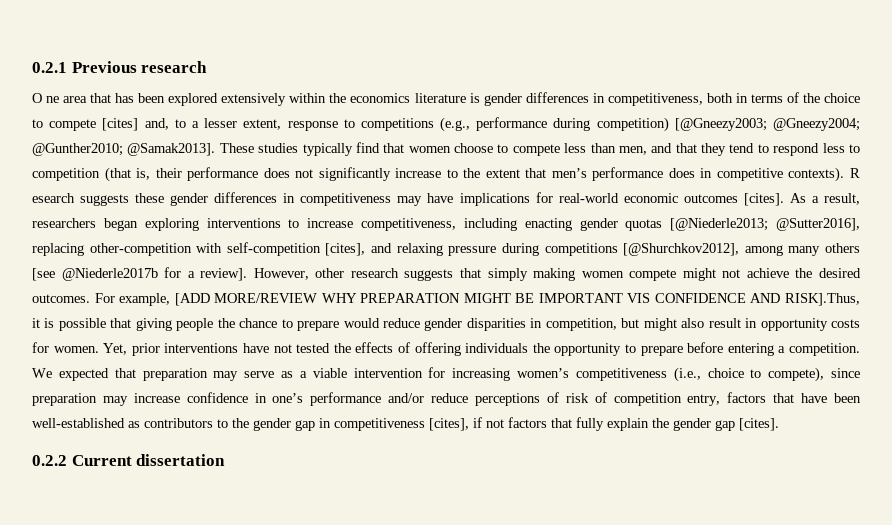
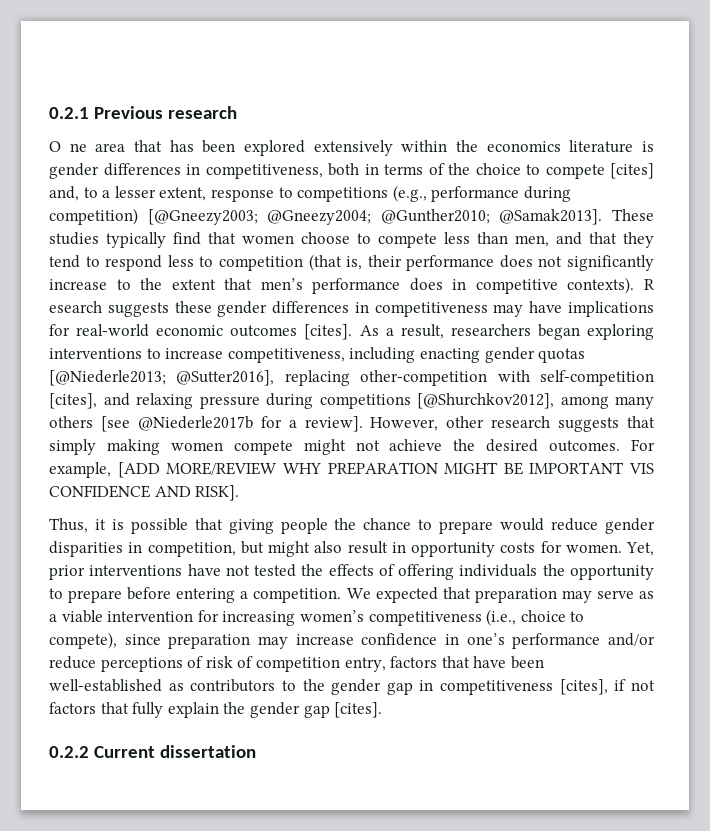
- For example, [ADD MORE/REVIEW WHY PREPARATION MIGHT BE IMPORTANT VIS CONFIDENCE AND RISK].Thus, it is possible that giving people the chance to prepare would reduce gender disparities in competition, but might also result in opportunity costs for women.
+ For example, [ADD MORE/REVIEW WHY PREPARATION MIGHT BE IMPORTANT VIS CONFIDENCE AND RISK].
+ Thus, it is possible that giving people the chance to prepare would reduce gender disparities in competition, but might also result in opportunity costs for women.

